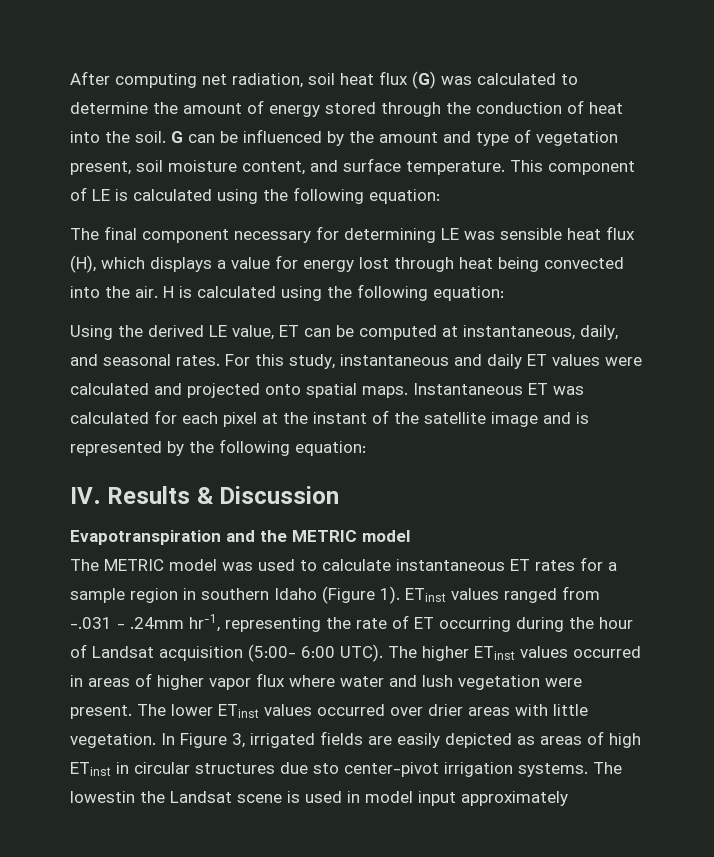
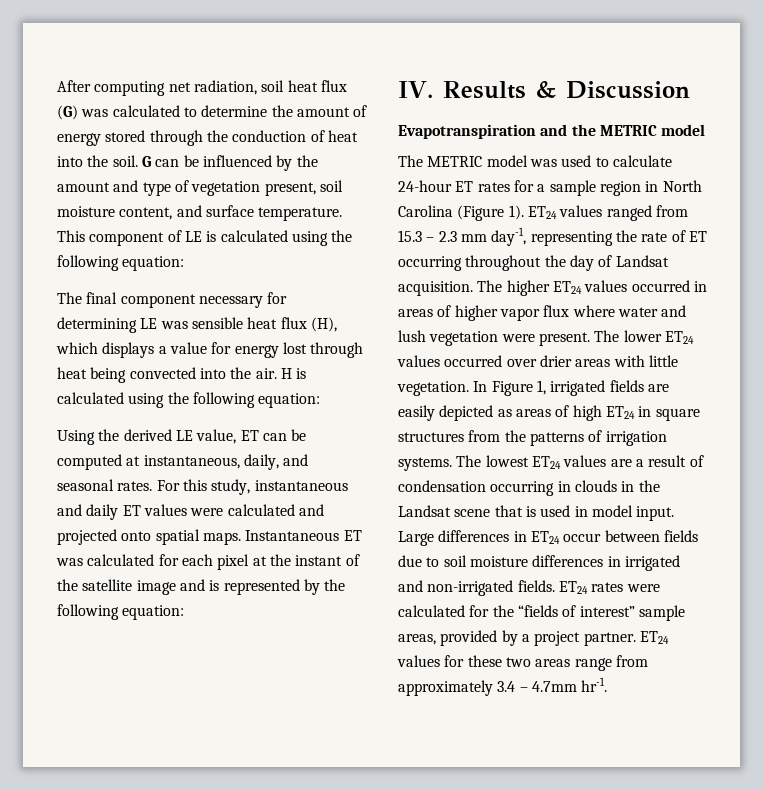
- The METRIC model was used to calculate instantaneous ET rates for a sample region in southern Idaho (Figure 1).
+ The METRIC model was used to calculate 24-hour ET rates for a sample region in North Carolina (Figure 1).
- ETinst values ranged from -.031 - .24mm hr-1, representing the rate of ET occurring during the hour of Landsat acquisition (5:00- 6:00 UTC).
+ ET24 values ranged from 15.3 – 2.3 mm day-1, representing the rate of ET occurring throughout the day of Landsat acquisition.
- The higher ETinst values occurred in areas of higher vapor flux where water and lush vegetation were present.
+ The higher ET24 values occurred in areas of higher vapor flux where water and lush vegetation were present.
- The lower ETinst values occurred over drier areas with little vegetation.
+ The lower ET24 values occurred over drier areas with little vegetation.
- In Figure 3, irrigated fields are easily depicted as areas of high ETinst in circular structures due sto center-pivot irrigation systems. The lowestin the Landsat scene is used in model input approximately
+ In Figure 1, irrigated fields are easily depicted as areas of high ET24 in square structures from the patterns of irrigation systems. The lowest ET24 values are a result of condensation occurring in clouds in the Landsat scene that is used in model input. Large differences in ET24 occur between fields due to soil moisture differences in irrigated and non-irrigated fields. ET24 rates were calculated for the “fields of interest” sample areas, provided by a project partner. ET24 values for these two areas range from approximately 3.4 – 4.7mm hr-1.

